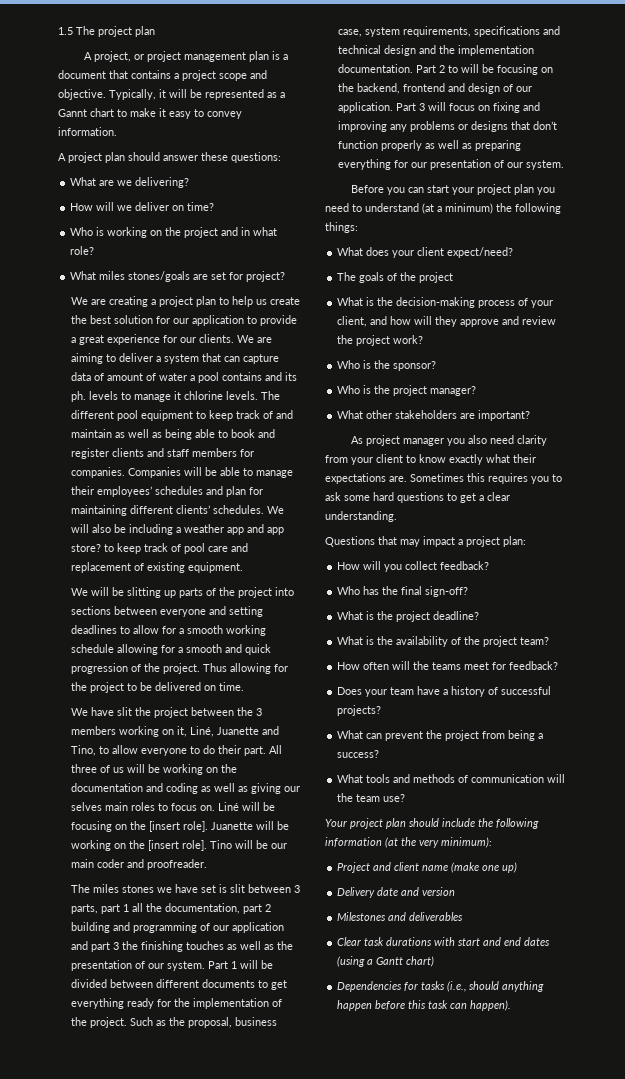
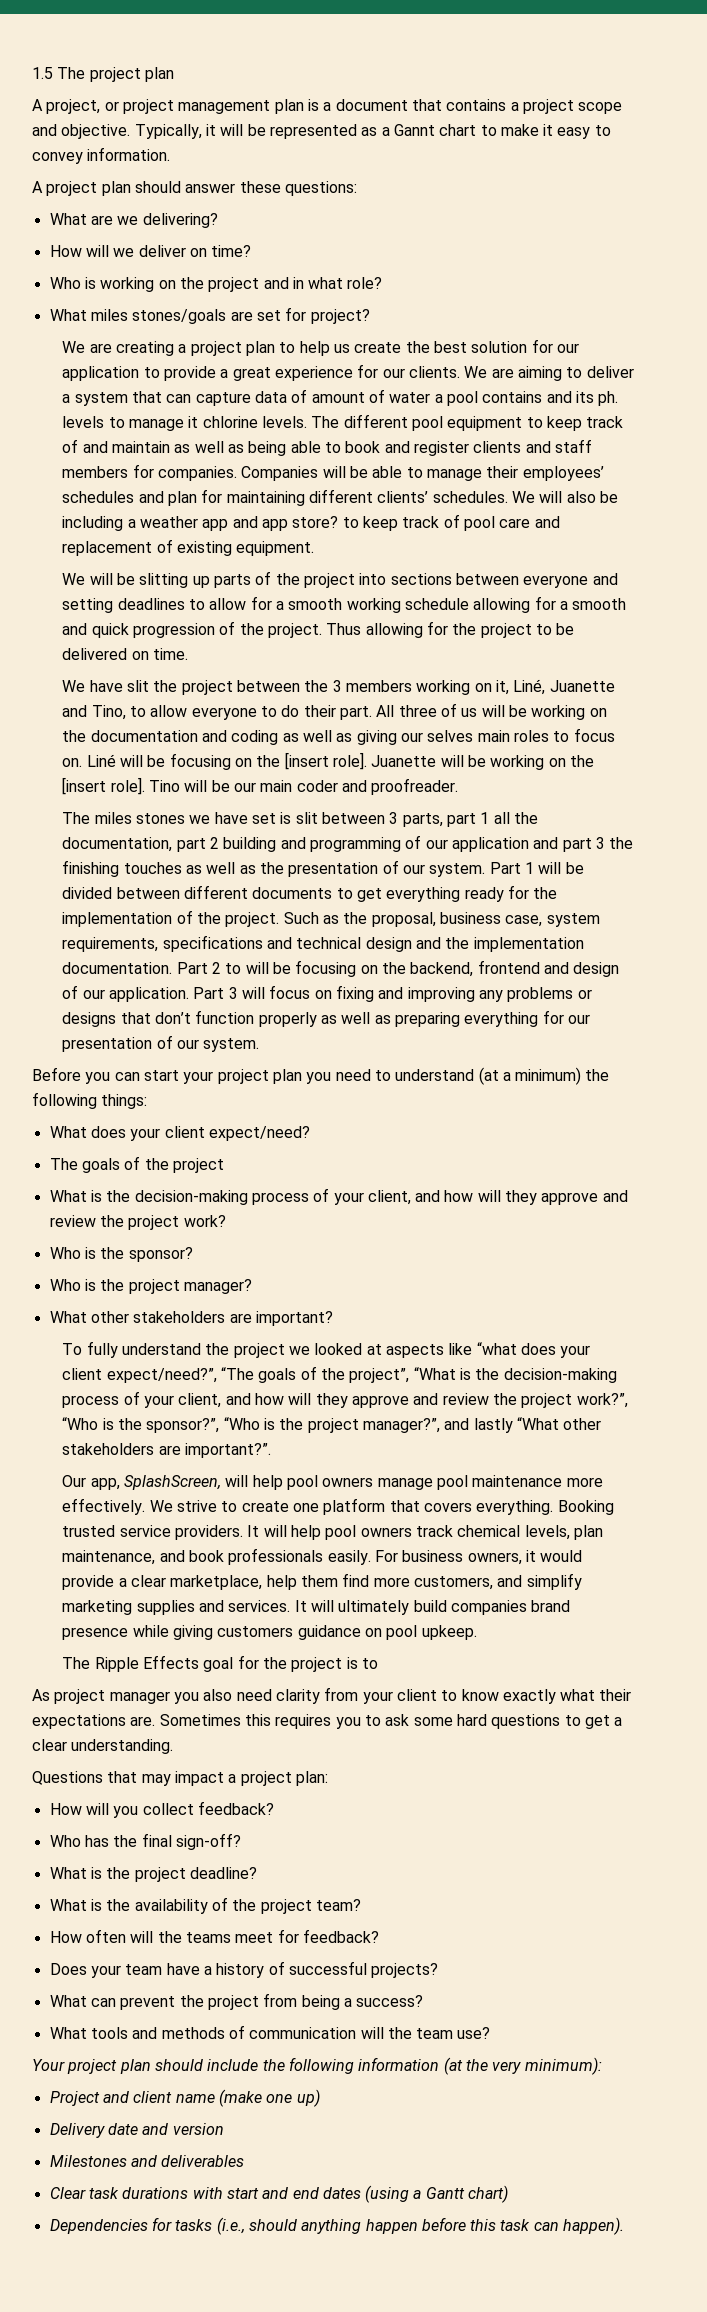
+ To fully understand the project we looked at aspects like “what does your client expect/need?”, “The goals of the project”, “What is the decision-making process of your client, and how will they approve and review the project work?”, “Who is the sponsor?”, “Who is the project manager?”, and lastly “What other stakeholders are important?”.
+ Our app, SplashScreen, will help pool owners manage pool maintenance more effectively. We strive to create one platform that covers everything. Booking trusted service providers. It will help pool owners track chemical levels, plan maintenance, and book professionals easily. For business owners, it would provide a clear marketplace, help them find more customers, and simplify marketing supplies and services. It will ultimately build companies brand presence while giving customers guidance on pool upkeep.
+ The Ripple Effects goal for the project is to

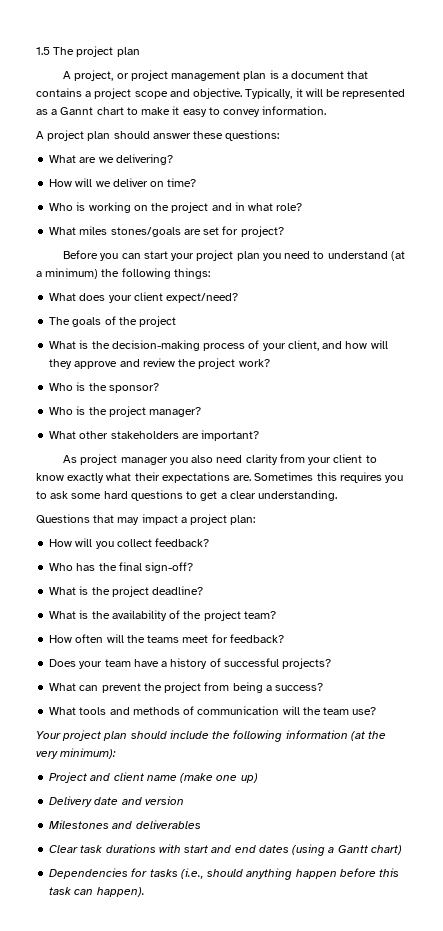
- We are creating a project plan to help us create the best solution for our application to provide a great experience for our clients. We are aiming to deliver a system that can capture data of amount of water a pool contains and its ph. levels to manage it chlorine levels. The different pool equipment to keep track of and maintain as well as being able to book and register clients and staff members for companies. Companies will be able to manage their employees’ schedules and plan for maintaining different clients’ schedules. We will also be including a weather app and app store? to keep track of pool care and replacement of existing equipment.
- We will be slitting up parts of the project into sections between everyone and setting deadlines to allow for a smooth working schedule allowing for a smooth and quick progression of the project. Thus allowing for the project to be delivered on time.
- We have slit the project between the 3 members working on it, Liné, Juanette and Tino, to allow everyone to do their part. All three of us will be working on the documentation and coding as well as giving our selves main roles to focus on. Liné will be focusing on the [insert role]. Juanette will be working on the [insert role]. Tino will be our main coder and proofreader.
- The miles stones we have set is slit between 3 parts, part 1 all the documentation, part 2 building and programming of our application and part 3 the finishing touches as well as the presentation of our system. Part 1 will be divided between different documents to get everything ready for the implementation of the project. Such as the proposal, business case, system requirements, specifications and technical design and the implementation documentation. Part 2 to will be focusing on the backend, frontend and design of our application. Part 3 will focus on fixing and improving any problems or designs that don’t function properly as well as preparing everything for our presentation of our system.
- To fully understand the project we looked at aspects like “what does your client expect/need?”, “The goals of the project”, “What is the decision-making process of your client, and how will they approve and review the project work?”, “Who is the sponsor?”, “Who is the project manager?”, and lastly “What other stakeholders are important?”.
- Our app, SplashScreen, will help pool owners manage pool maintenance more effectively. We strive to create one platform that covers everything. Booking trusted service providers. It will help pool owners track chemical levels, plan maintenance, and book professionals easily. For business owners, it would provide a clear marketplace, help them find more customers, and simplify marketing supplies and services. It will ultimately build companies brand presence while giving customers guidance on pool upkeep.
- The Ripple Effects goal for the project is to

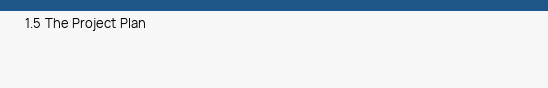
- 1.5 The project plan
- A project, or project management plan is a document that contains a project scope and objective. Typically, it will be represented as a Gannt chart to make it easy to convey information.
- A project plan should answer these questions:
- What are we delivering?
- How will we deliver on time?
- Who is working on the project and in what role?
- What miles stones/goals are set for project?
- Before you can start your project plan you need to understand (at a minimum) the following things:
- What does your client expect/need?
- The goals of the project
- What is the decision-making process of your client, and how will they approve and review the project work?
- Who is the sponsor?
- Who is the project manager?
- What other stakeholders are important?
- As project manager you also need clarity from your client to know exactly what their expectations are. Sometimes this requires you to ask some hard questions to get a clear understanding.
- Questions that may impact a project plan:
- How will you collect feedback?
- Who has the final sign-off?
- What is the project deadline?
- What is the availability of the project team?
- How often will the teams meet for feedback?
- Does your team have a history of successful projects?
- What can prevent the project from being a success?
- What tools and methods of communication will the team use?
- Your project plan should include the following information (at the very minimum):
- Project and client name (make one up)
- Delivery date and version
- Milestones and deliverables
- Clear task durations with start and end dates (using a Gantt chart)
- Dependencies for tasks (i.e., should anything happen before this task can happen).
+ 1.5 The Project Plan

